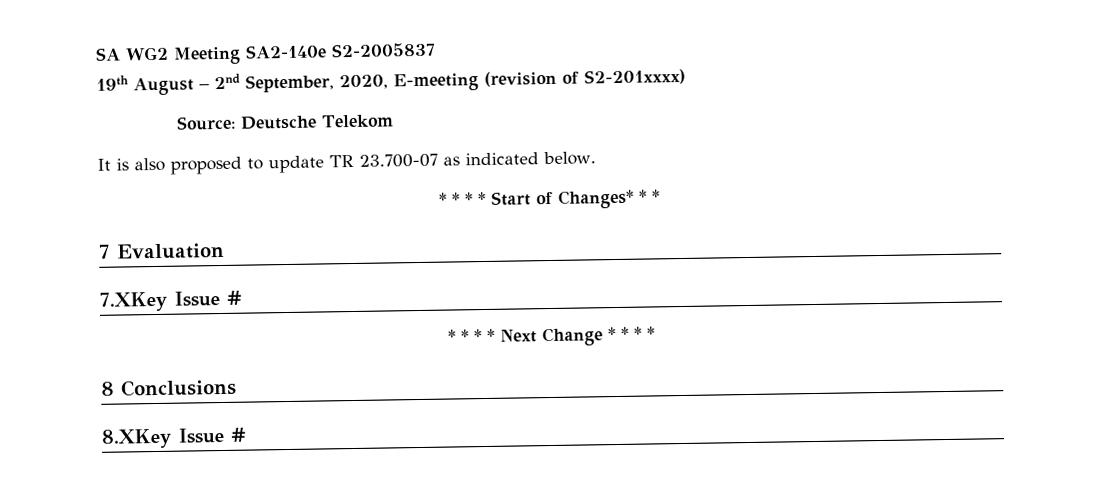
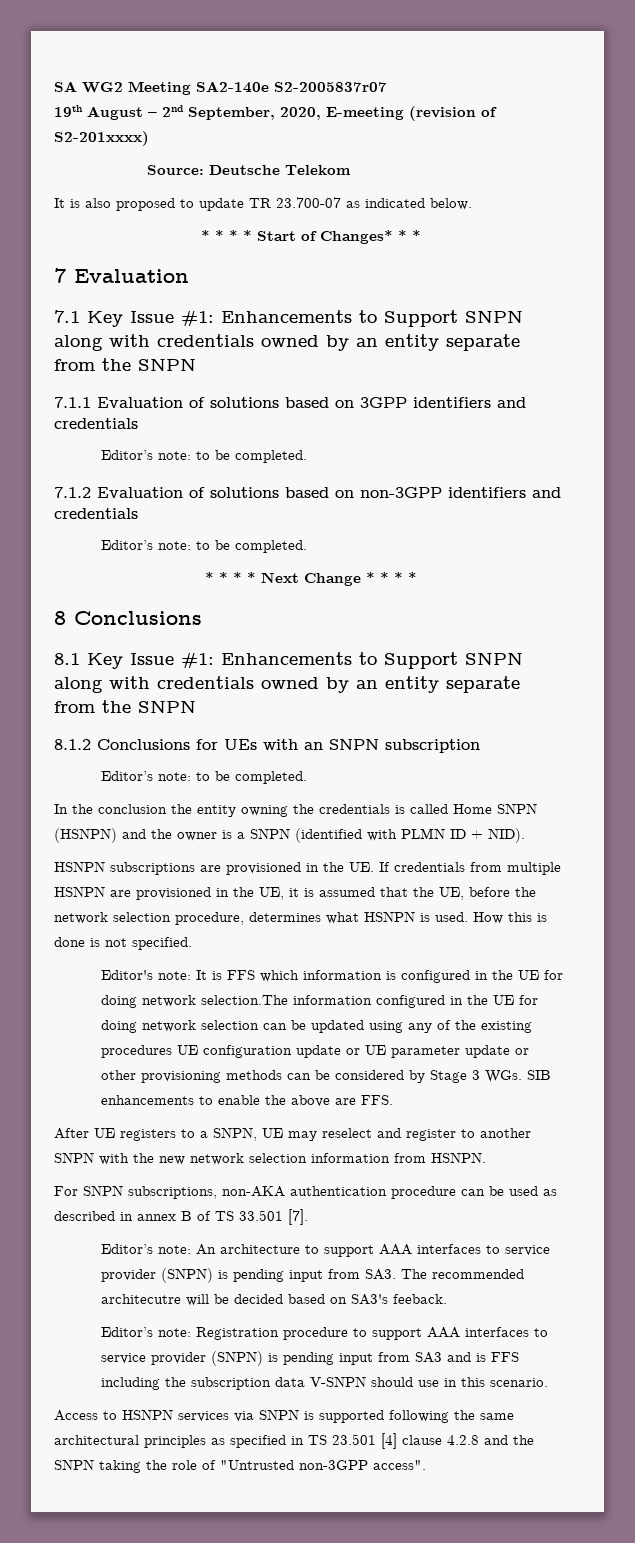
- SA WG2 Meeting SA2-140e S2-2005837
+ SA WG2 Meeting SA2-140e S2-2005837r07
- 7.XKey Issue #
+ 7.1 Key Issue #1: Enhancements to Support SNPN along with credentials owned by an entity separate from the SNPN
+ 7.1.1 Evaluation of solutions based on 3GPP identifiers and credentials
+ Editor’s note: to be completed.
+ 7.1.2 Evaluation of solutions based on non-3GPP identifiers and credentials
+ Editor’s note: to be completed.
- 8.XKey Issue #
+ 8.1 Key Issue #1: Enhancements to Support SNPN along with credentials owned by an entity separate from the SNPN
+ 8.1.2 Conclusions for UEs with an SNPN subscription
+ Editor’s note: to be completed.
+ In the conclusion the entity owning the credentials is called Home SNPN (HSNPN) and the owner is a SNPN (identified with PLMN ID + NID).
+ HSNPN subscriptions are provisioned in the UE. If credentials from multiple HSNPN are provisioned in the UE, it is assumed that the UE, before the network selection procedure, determines what HSNPN is used. How this is done is not specified.
+ Editor's note: It is FFS which information is configured in the UE for doing network selection.The information configured in the UE for doing network selection can be updated using any of the existing procedures UE configuration update or UE parameter update or other provisioning methods can be considered by Stage 3 WGs. SIB enhancements to enable the above are FFS.
+ After UE registers to a SNPN, UE may reselect and register to another SNPN with the new network selection information from HSNPN.
+ For SNPN subscriptions, non-AKA authentication procedure can be used as described in annex B of TS 33.501 [7].
+ Editor’s note: An architecture to support AAA interfaces to service provider (SNPN) is pending input from SA3. The recommended architecutre will be decided based on SA3's feeback.
+ Editor’s note: Registration procedure to support AAA interfaces to service provider (SNPN) is pending input from SA3 and is FFS including the subscription data V-SNPN should use in this scenario.
+ Access to HSNPN services via SNPN is supported following the same architectural principles as specified in TS 23.501 [4] clause 4.2.8 and the SNPN taking the role of "Untrusted non-3GPP access".

